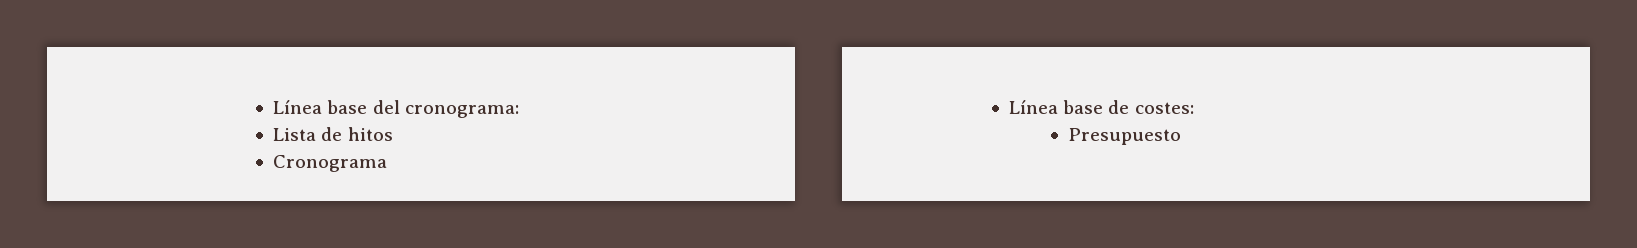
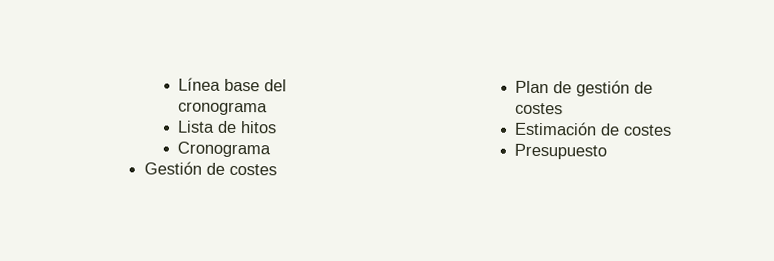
- Línea base del cronograma:
+ Línea base del cronograma
- Línea base de costes:
+ Gestión de costes
+ Plan de gestión de costes
+ Estimación de costes

